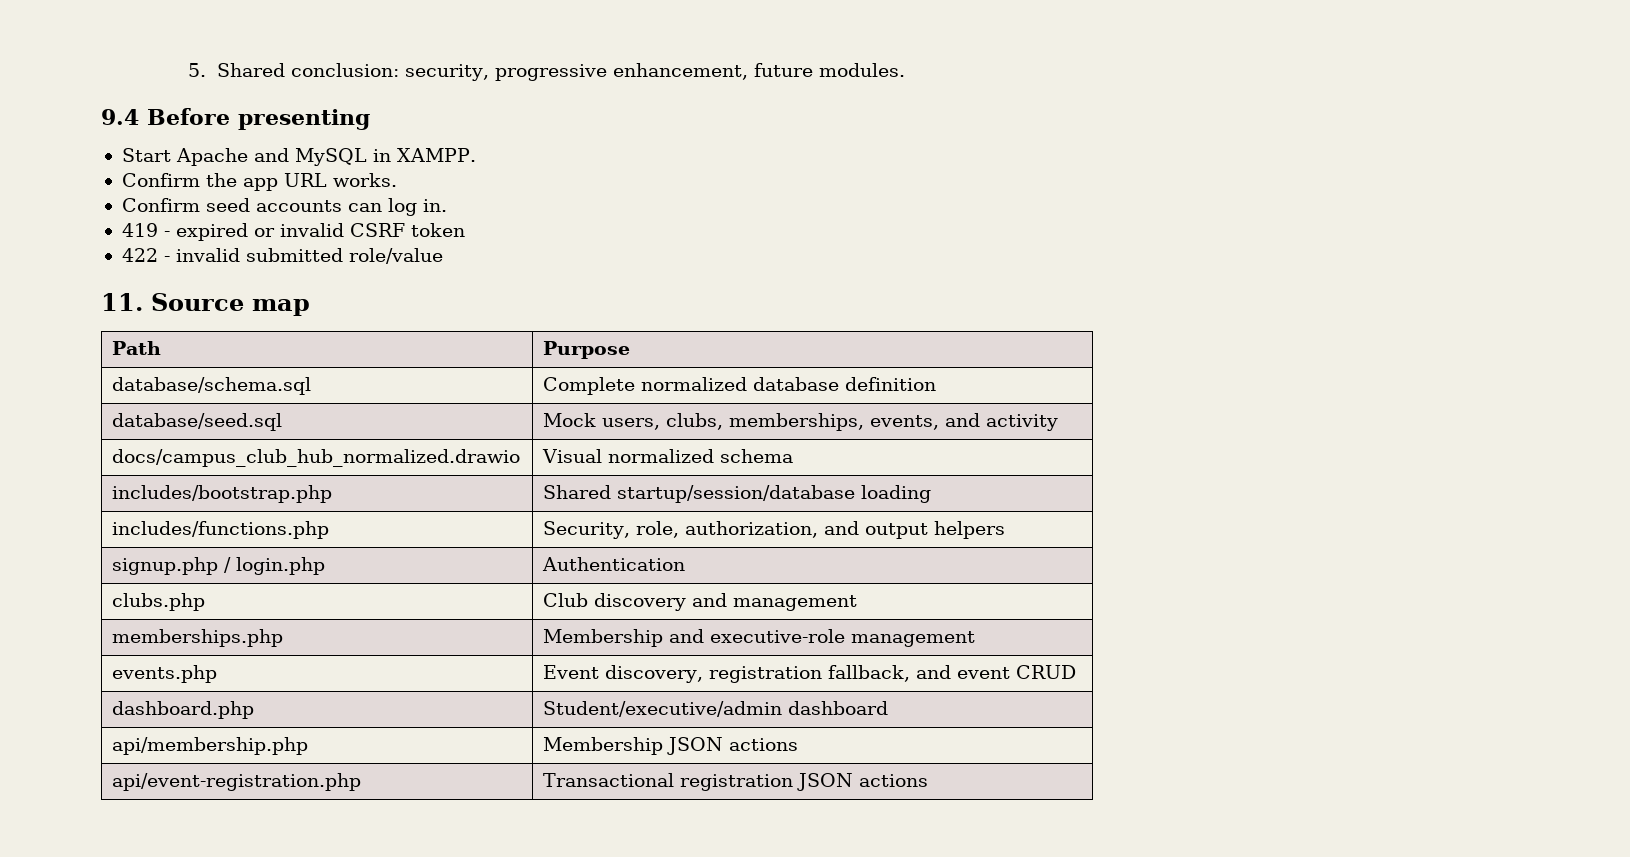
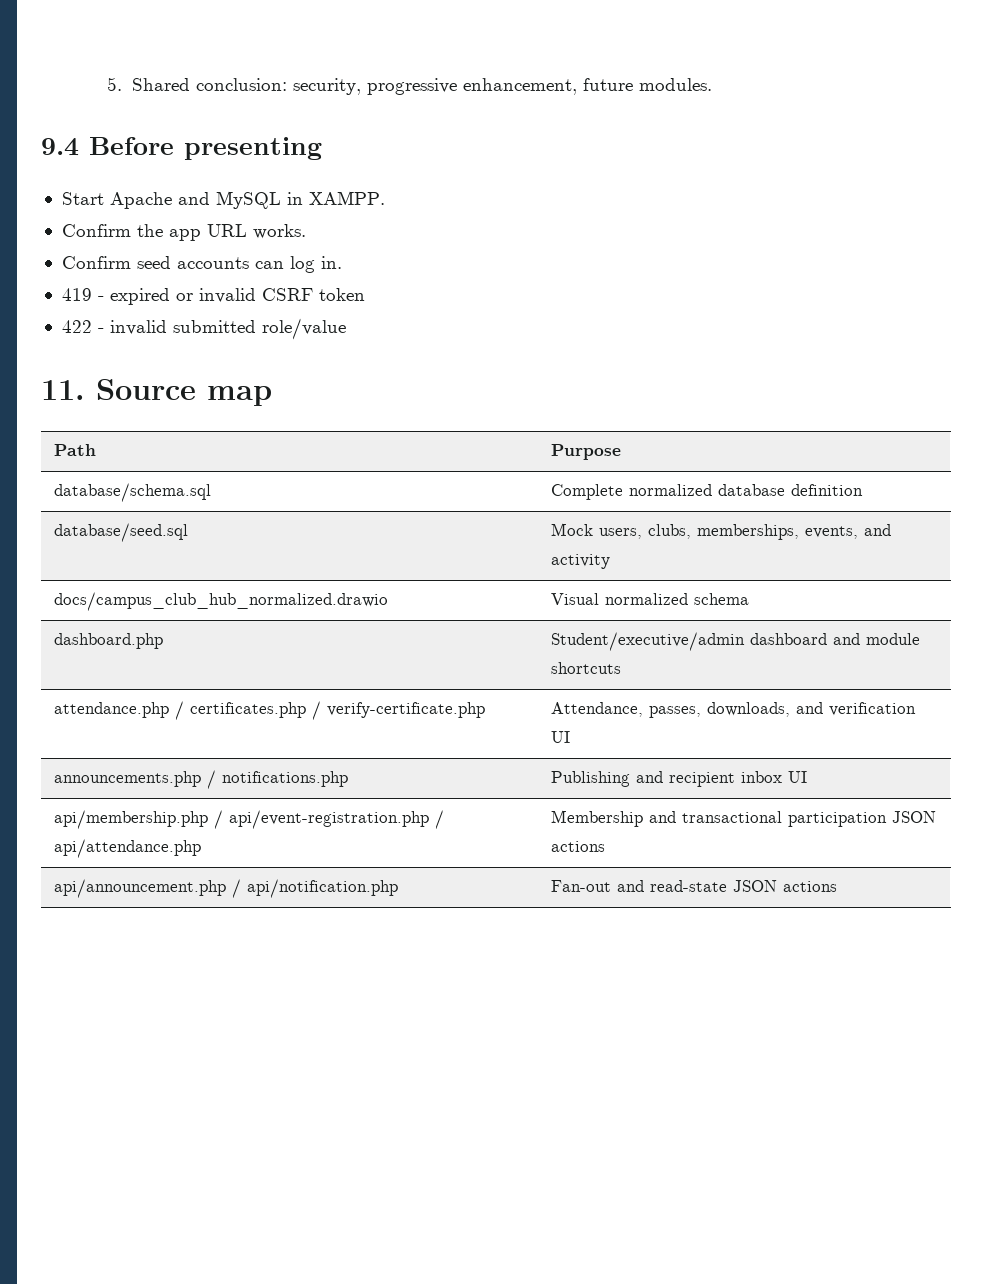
- includes/bootstrap.php | Shared startup/session/database loading
- includes/functions.php | Security, role, authorization, and output helpers
- signup.php / login.php | Authentication
- clubs.php | Club discovery and management
- memberships.php | Membership and executive-role management
- events.php | Event discovery, registration fallback, and event CRUD
- dashboard.php | Student/executive/admin dashboard
- api/membership.php | Membership JSON actions
- api/event-registration.php | Transactional registration JSON actions
+ dashboard.php | Student/executive/admin dashboard and module shortcuts
+ attendance.php / certificates.php / verify-certificate.php | Attendance, passes, downloads, and verification UI
+ announcements.php / notifications.php | Publishing and recipient inbox UI
+ api/membership.php / api/event-registration.php / api/attendance.php | Membership and transactional participation JSON actions
+ api/announcement.php / api/notification.php | Fan-out and read-state JSON actions

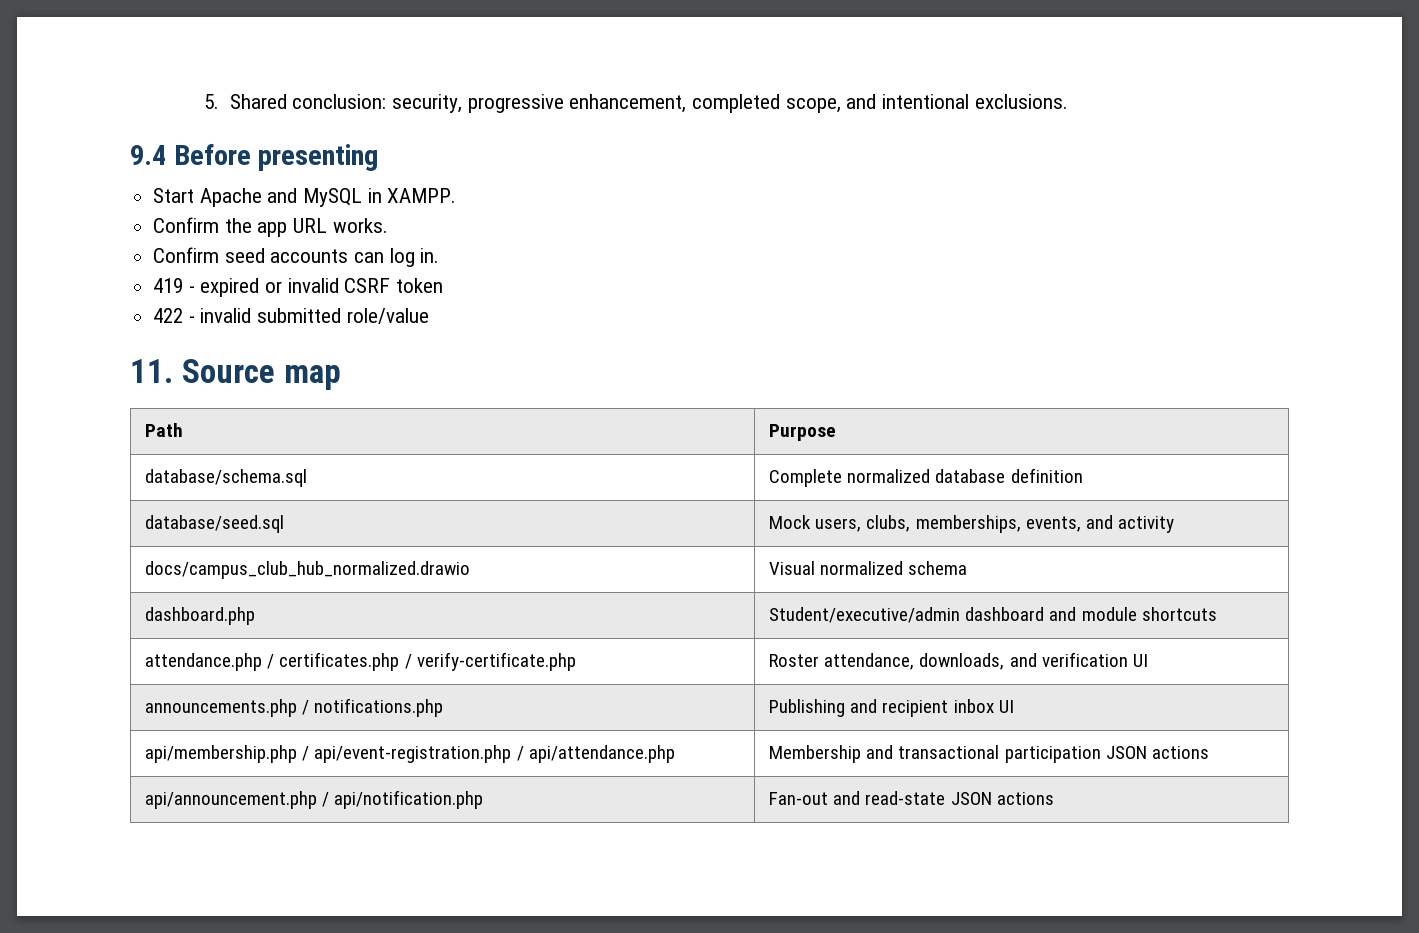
- 5. Shared conclusion: security, progressive enhancement, future modules.
+ 5. Shared conclusion: security, progressive enhancement, completed scope, and intentional exclusions.
- attendance.php / certificates.php / verify-certificate.php | Attendance, passes, downloads, and verification UI
+ attendance.php / certificates.php / verify-certificate.php | Roster attendance, downloads, and verification UI

